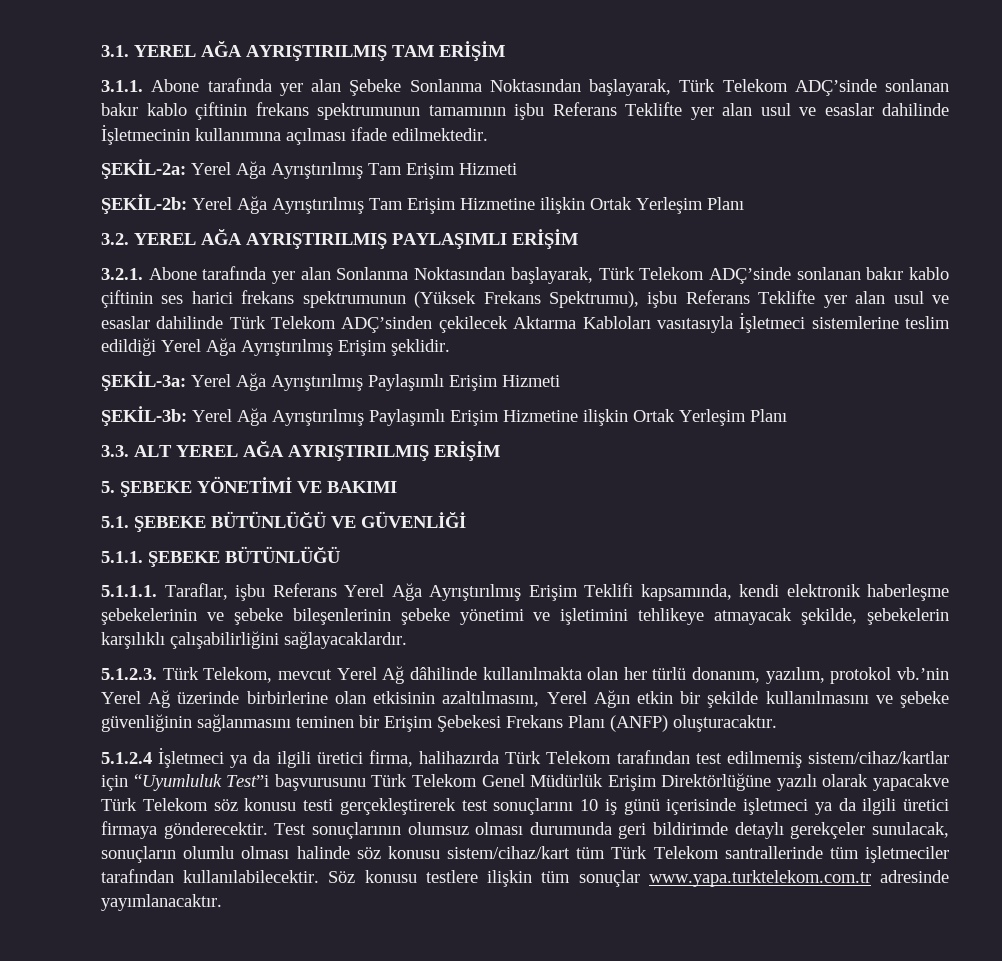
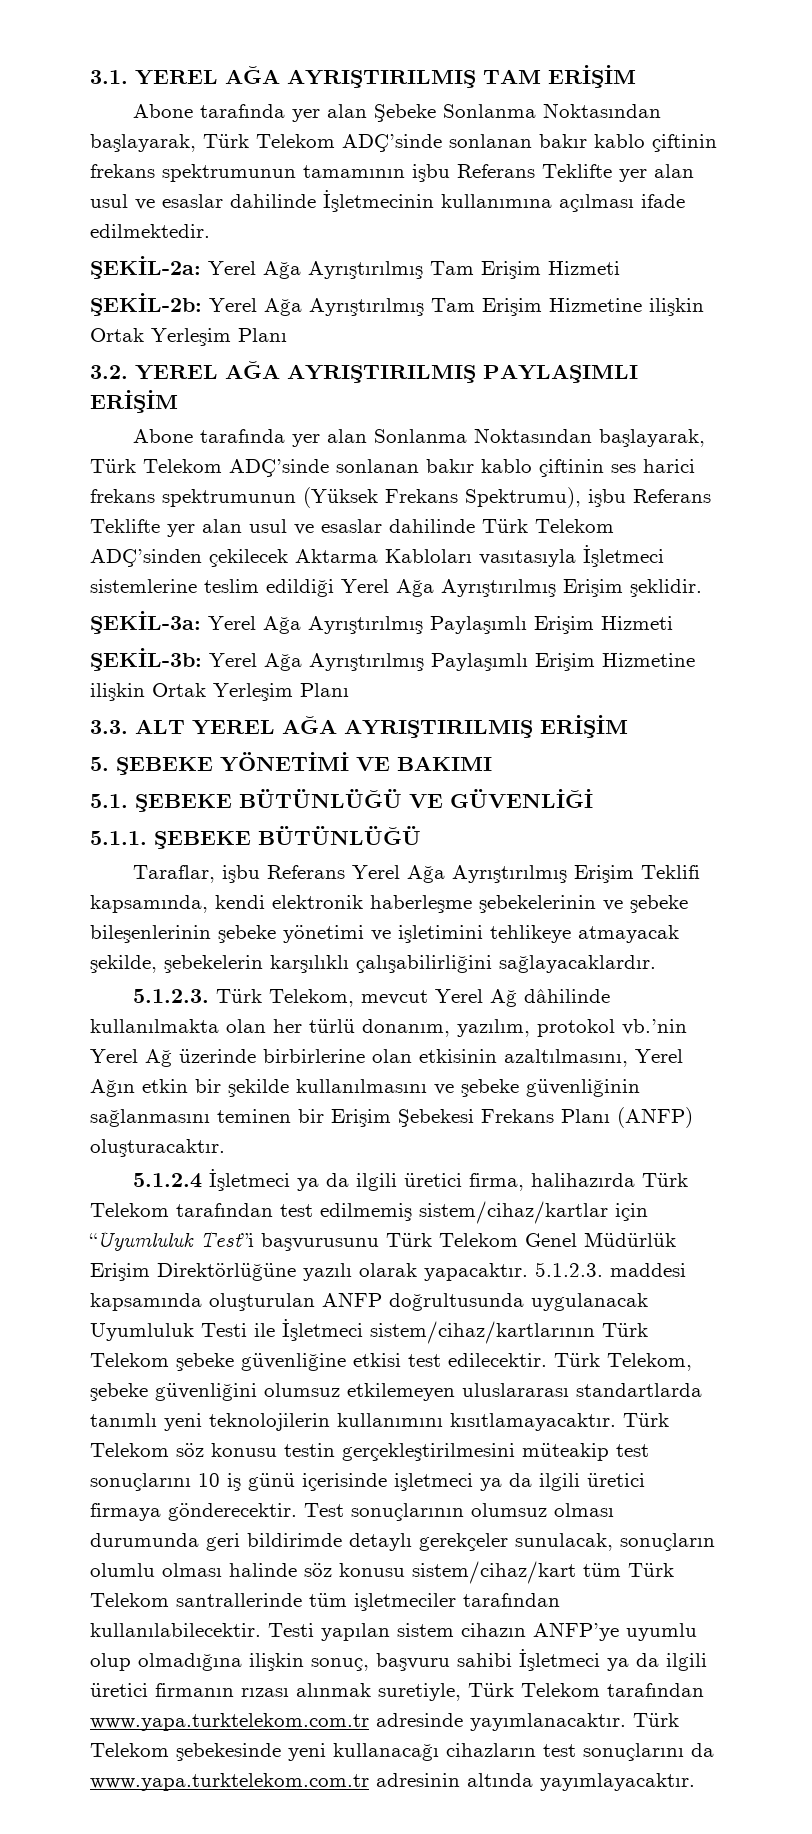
- 3.1.1. Abone tarafında yer alan Şebeke Sonlanma Noktasından başlayarak, Türk Telekom ADÇ’sinde sonlanan bakır kablo çiftinin frekans spektrumunun tamamının işbu Referans Teklifte yer alan usul ve esaslar dahilinde İşletmecinin kullanımına açılması ifade edilmektedir.
+ Abone tarafında yer alan Şebeke Sonlanma Noktasından başlayarak, Türk Telekom ADÇ’sinde sonlanan bakır kablo çiftinin frekans spektrumunun tamamının işbu Referans Teklifte yer alan usul ve esaslar dahilinde İşletmecinin kullanımına açılması ifade edilmektedir.
- 3.2.1. Abone tarafında yer alan Sonlanma Noktasından başlayarak, Türk Telekom ADÇ’sinde sonlanan bakır kablo çiftinin ses harici frekans spektrumunun (Yüksek Frekans Spektrumu), işbu Referans Teklifte yer alan usul ve esaslar dahilinde Türk Telekom ADÇ’sinden çekilecek Aktarma Kabloları vasıtasıyla İşletmeci sistemlerine teslim edildiği Yerel Ağa Ayrıştırılmış Erişim şeklidir.
+ Abone tarafında yer alan Sonlanma Noktasından başlayarak, Türk Telekom ADÇ’sinde sonlanan bakır kablo çiftinin ses harici frekans spektrumunun (Yüksek Frekans Spektrumu), işbu Referans Teklifte yer alan usul ve esaslar dahilinde Türk Telekom ADÇ’sinden çekilecek Aktarma Kabloları vasıtasıyla İşletmeci sistemlerine teslim edildiği Yerel Ağa Ayrıştırılmış Erişim şeklidir.
- 5.1.1.1. Taraflar, işbu Referans Yerel Ağa Ayrıştırılmış Erişim Teklifi kapsamında, kendi elektronik haberleşme şebekelerinin ve şebeke bileşenlerinin şebeke yönetimi ve işletimini tehlikeye atmayacak şekilde, şebekelerin karşılıklı çalışabilirliğini sağlayacaklardır.
+ Taraflar, işbu Referans Yerel Ağa Ayrıştırılmış Erişim Teklifi kapsamında, kendi elektronik haberleşme şebekelerinin ve şebeke bileşenlerinin şebeke yönetimi ve işletimini tehlikeye atmayacak şekilde, şebekelerin karşılıklı çalışabilirliğini sağlayacaklardır.
- 5.1.2.4 İşletmeci ya da ilgili üretici firma, halihazırda Türk Telekom tarafından test edilmemiş sistem/cihaz/kartlar için “Uyumluluk Test”i başvurusunu Türk Telekom Genel Müdürlük Erişim Direktörlüğüne yazılı olarak yapacakve Türk Telekom söz konusu testi gerçekleştirerek test sonuçlarını 10 iş günü içerisinde işletmeci ya da ilgili üretici firmaya gönderecektir.
+ 5.1.2.4 İşletmeci ya da ilgili üretici firma, halihazırda Türk Telekom tarafından test edilmemiş sistem/cihaz/kartlar için “Uyumluluk Test”i başvurusunu Türk Telekom Genel Müdürlük Erişim Direktörlüğüne yazılı olarak yapacaktır. 5.1.2.3. maddesi kapsamında oluşturulan ANFP doğrultusunda uygulanacak Uyumluluk Testi ile İşletmeci sistem/cihaz/kartlarının Türk Telekom şebeke güvenliğine etkisi test edilecektir. Türk Telekom, şebeke güvenliğini olumsuz etkilemeyen uluslararası standartlarda tanımlı yeni teknolojilerin kullanımını kısıtlamayacaktır. Türk Telekom söz konusu testin gerçekleştirilmesini müteakip test sonuçlarını 10 iş günü içerisinde işletmeci ya da ilgili üretici firmaya gönderecektir.
- Söz konusu testlere ilişkin tüm sonuçlar www.yapa.turktelekom.com.tr adresinde yayımlanacaktır.
+ Testi yapılan sistem cihazın ANFP’ye uyumlu olup olmadığına ilişkin sonuç, başvuru sahibi İşletmeci ya da ilgili üretici firmanın rızası alınmak suretiyle, Türk Telekom tarafından www.yapa.turktelekom.com.tr adresinde yayımlanacaktır. Türk Telekom şebekesinde yeni kullanacağı cihazların test sonuçlarını da www.yapa.turktelekom.com.tr adresinin altında yayımlayacaktır.

